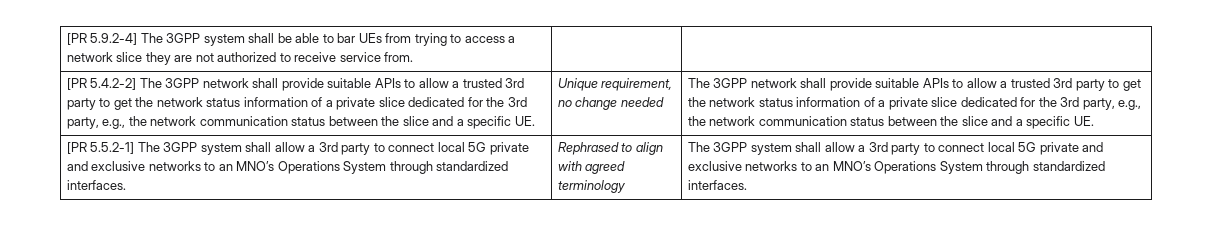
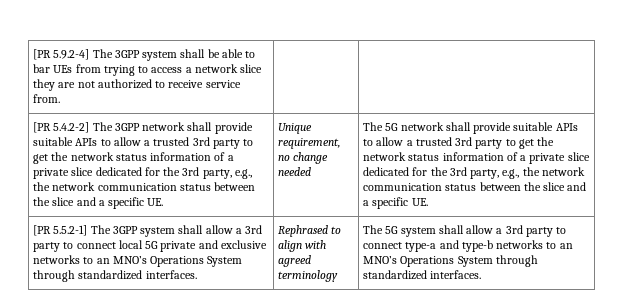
- Unique requirement, no change needed | The 3GPP network shall provide suitable APIs to allow a trusted 3rd party to get the network status information of a private slice dedicated for the 3rd party, e.g., the network communication status between the slice and a specific UE.
+ Unique requirement, no change needed | The 5G network shall provide suitable APIs to allow a trusted 3rd party to get the network status information of a private slice dedicated for the 3rd party, e.g., the network communication status between the slice and a specific UE.
- Rephrased to align with agreed terminology | The 3GPP system shall allow a 3rd party to connect local 5G private and exclusive networks to an MNO’s Operations System through standardized interfaces.
+ Rephrased to align with agreed terminology | The 5G system shall allow a 3rd party to connect type-a and type-b networks to an MNO’s Operations System through standardized interfaces.

